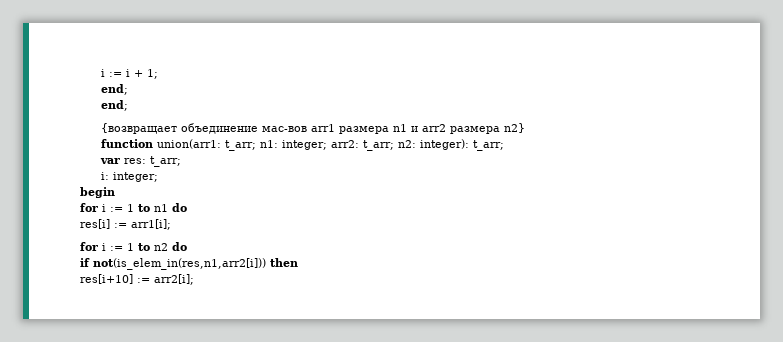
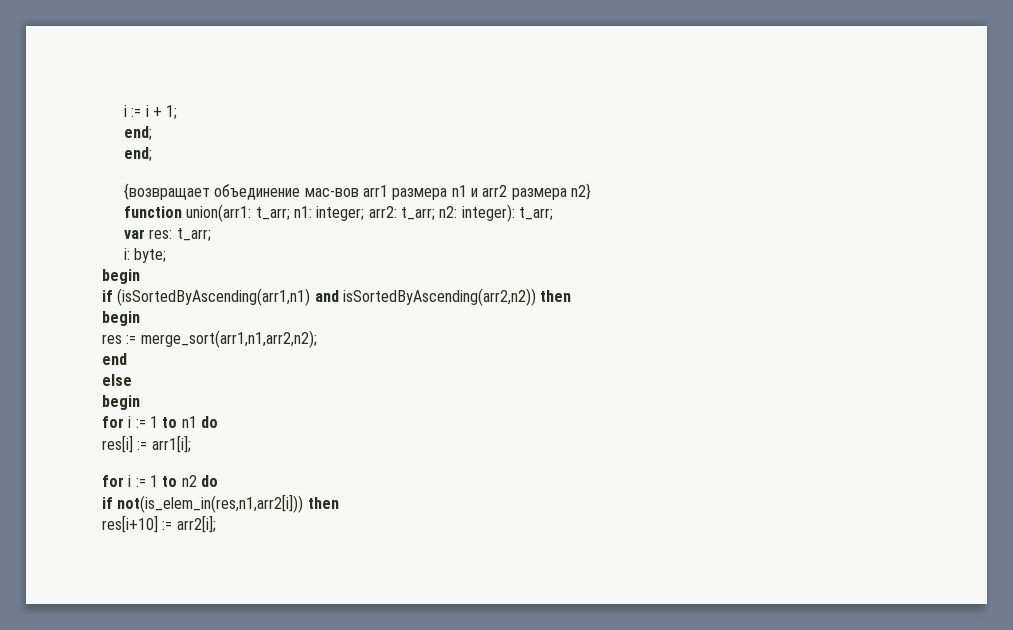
- i: integer;
+ i: byte;
+ begin
+ if (isSortedByAscending(arr1,n1) and isSortedByAscending(arr2,n2)) then
+ begin
+ res := merge_sort(arr1,n1,arr2,n2);
+ end
+ else

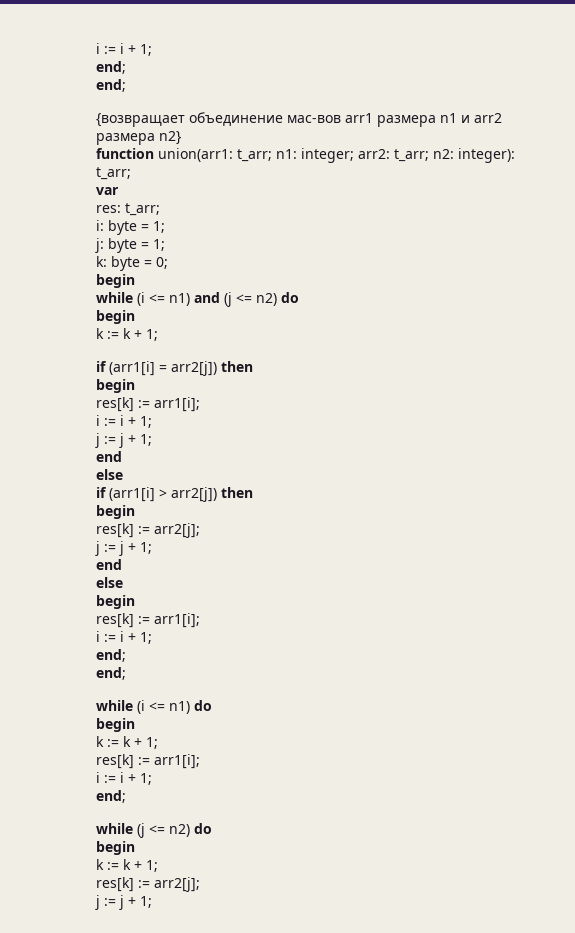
- var res: t_arr;
+ var
+ res: t_arr;
- i: byte;
+ i: byte = 1;
+ j: byte = 1;
+ k: byte = 0;
  begin
- if (isSortedByAscending(arr1,n1) and isSortedByAscending(arr2,n2)) then
+ while (i <= n1) and (j <= n2) do
  begin
- res := merge_sort(arr1,n1,arr2,n2);
+ k := k + 1;
+ if (arr1[i] = arr2[j]) then
+ begin
+ res[k] := arr1[i];
+ i := i + 1;
+ j := j + 1;
+ end
+ else
+ if (arr1[i] > arr2[j]) then
+ begin
+ res[k] := arr2[j];
+ j := j + 1;
  end
  else
  begin
- for i := 1 to n1 do
- res[i] := arr1[i];
- for i := 1 to n2 do
- if not(is_elem_in(res,n1,arr2[i])) then
- res[i+10] := arr2[i];
+ res[k] := arr1[i];
+ i := i + 1;
+ end;
+ end;
+ while (i <= n1) do
+ begin
+ k := k + 1;
+ res[k] := arr1[i];
+ i := i + 1;
+ end;
+ while (j <= n2) do
+ begin
+ k := k + 1;
+ res[k] := arr2[j];
+ j := j + 1;

